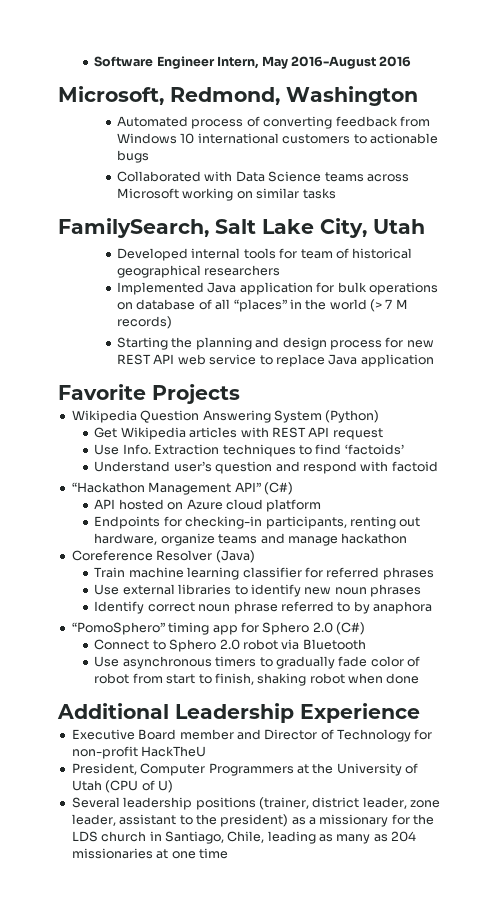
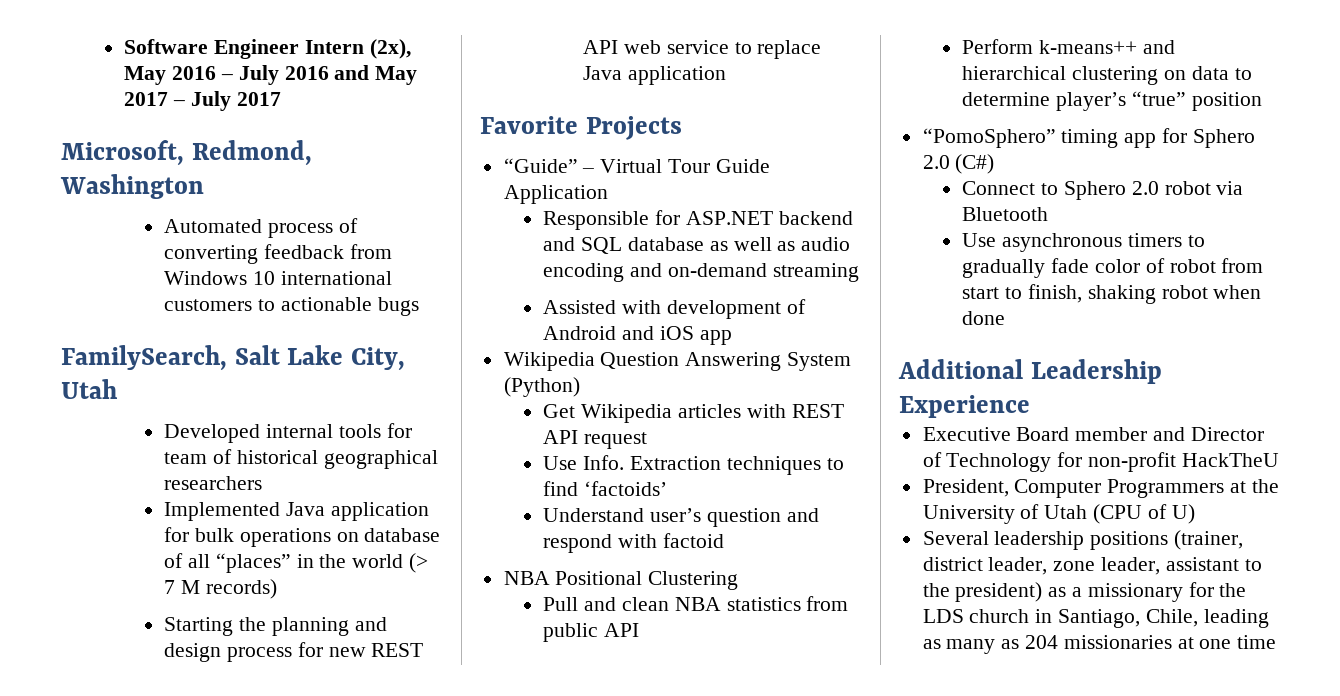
- Software Engineer Intern, May 2016-August 2016
+ Software Engineer Intern (2x), May 2016 – July 2016 and May 2017 – July 2017
- Collaborated with Data Science teams across Microsoft working on similar tasks
+ “Guide” – Virtual Tour Guide Application
+ Responsible for ASP.NET backend and SQL database as well as audio encoding and on-demand streaming
+ Assisted with development of Android and iOS app
- “Hackathon Management API” (C#)
- API hosted on Azure cloud platform
- Endpoints for checking-in participants, renting out hardware, organize teams and manage hackathon
- Coreference Resolver (Java)
- Train machine learning classifier for referred phrases
- Use external libraries to identify new noun phrases
- Identify correct noun phrase referred to by anaphora
+ NBA Positional Clustering
+ Pull and clean NBA statistics from public API
+ Perform k-means++ and hierarchical clustering on data to determine player’s “true” position

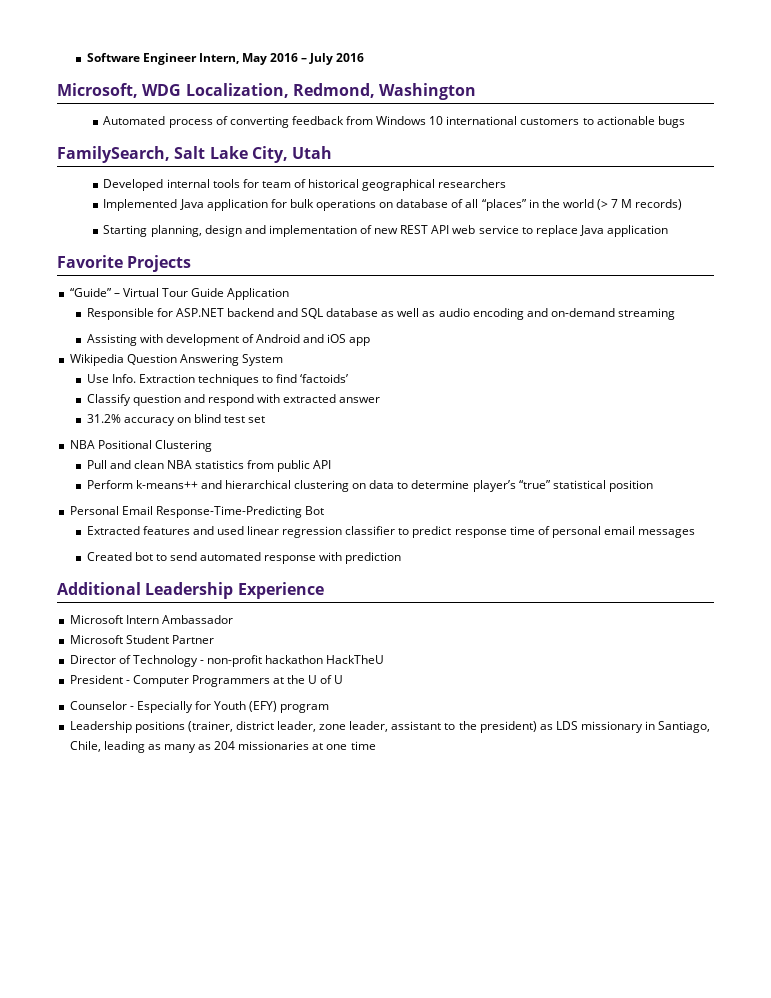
- Software Engineer Intern (2x), May 2016 – July 2016 and May 2017 – July 2017
+ Software Engineer Intern, May 2016 – July 2016
- Microsoft, Redmond, Washington
+ Microsoft, WDG Localization, Redmond, Washington
- Starting the planning and design process for new REST API web service to replace Java application
+ Starting planning, design and implementation of new REST API web service to replace Java application
- Assisted with development of Android and iOS app
+ Assisting with development of Android and iOS app
- Wikipedia Question Answering System (Python)
- Get Wikipedia articles with REST API request
+ Wikipedia Question Answering System
- Understand user’s question and respond with factoid
+ Classify question and respond with extracted answer
+ 31.2% accuracy on blind test set
- Perform k-means++ and hierarchical clustering on data to determine player’s “true” position
+ Perform k-means++ and hierarchical clustering on data to determine player’s “true” statistical position
- “PomoSphero” timing app for Sphero 2.0 (C#)
- Connect to Sphero 2.0 robot via Bluetooth
- Use asynchronous timers to gradually fade color of robot from start to finish, shaking robot when done
+ Personal Email Response-Time-Predicting Bot
+ Extracted features and used linear regression classifier to predict response time of personal email messages
+ Created bot to send automated response with prediction
  Additional Leadership Experience
- Executive Board member and Director of Technology for non-profit HackTheU
+ Microsoft Intern Ambassador
+ Microsoft Student Partner
+ Director of Technology - non-profit hackathon HackTheU
- President, Computer Programmers at the University of Utah (CPU of U)
- Several leadership positions (trainer, district leader, zone leader, assistant to the president) as a missionary for the LDS church in Santiago, Chile, leading as many as 204 missionaries at one time
+ President - Computer Programmers at the U of U
+ Counselor - Especially for Youth (EFY) program
+ Leadership positions (trainer, district leader, zone leader, assistant to the president) as LDS missionary in Santiago, Chile, leading as many as 204 missionaries at one time

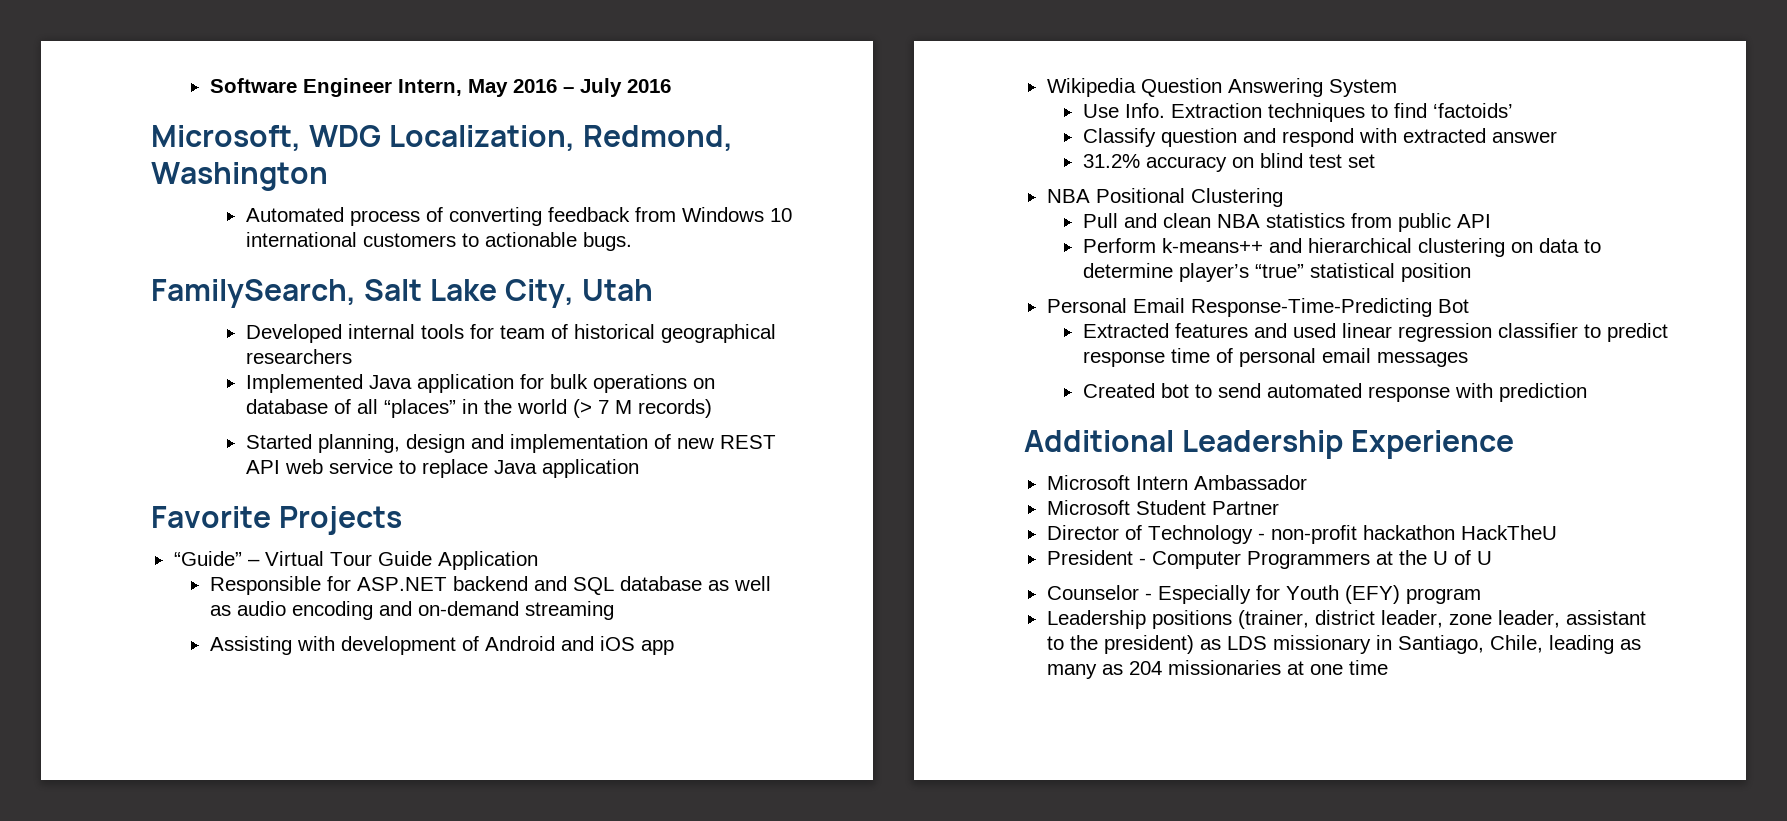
- Automated process of converting feedback from Windows 10 international customers to actionable bugs
+ Automated process of converting feedback from Windows 10 international customers to actionable bugs.
- Starting planning, design and implementation of new REST API web service to replace Java application
+ Started planning, design and implementation of new REST API web service to replace Java application

